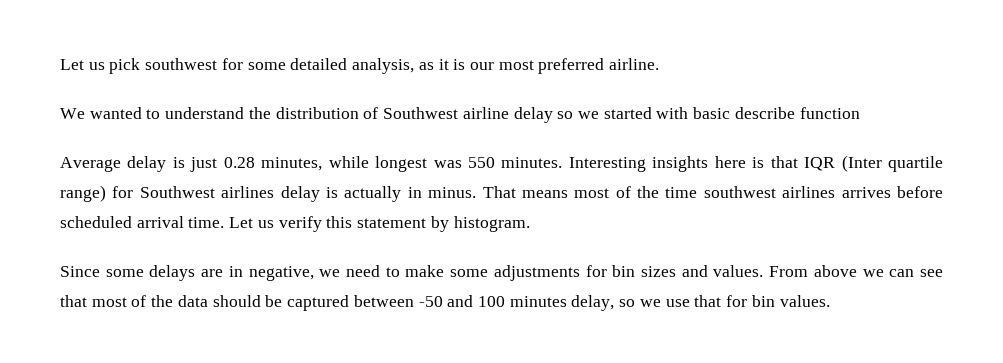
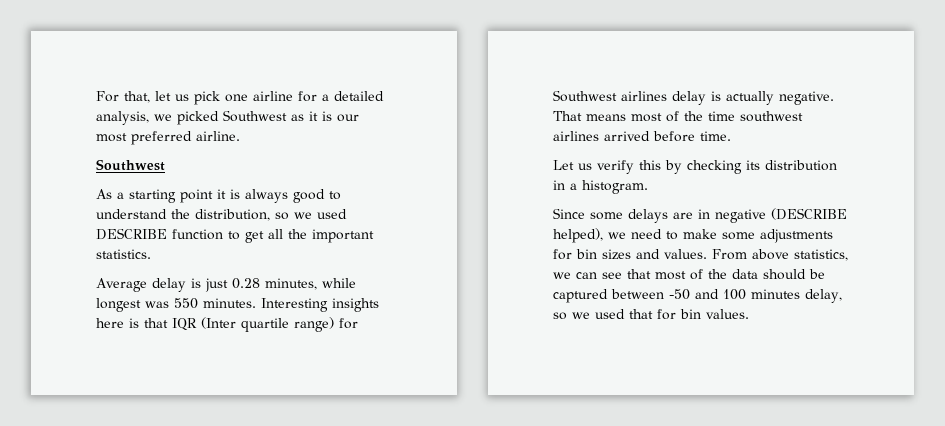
- Let us pick southwest for some detailed analysis, as it is our most preferred airline.
- We wanted to understand the distribution of Southwest airline delay so we started with basic describe function
+ For that, let us pick one airline for a detailed analysis, we picked Southwest as it is our most preferred airline.
+ Southwest
+ As a starting point it is always good to understand the distribution, so we used DESCRIBE function to get all the important statistics.
- Interesting insights here is that IQR (Inter quartile range) for Southwest airlines delay is actually in minus.
+ Interesting insights here is that IQR (Inter quartile range) for Southwest airlines delay is actually negative.
- That means most of the time southwest airlines arrives before scheduled arrival time. Let us verify this statement by histogram.
+ That means most of the time southwest airlines arrived before time.
+ Let us verify this by checking its distribution in a histogram.
- Since some delays are in negative, we need to make some adjustments for bin sizes and values.
+ Since some delays are in negative (DESCRIBE helped), we need to make some adjustments for bin sizes and values.
- From above we can see that most of the data should be captured between -50 and 100 minutes delay, so we use that for bin values.
+ From above statistics, we can see that most of the data should be captured between -50 and 100 minutes delay, so we used that for bin values.

